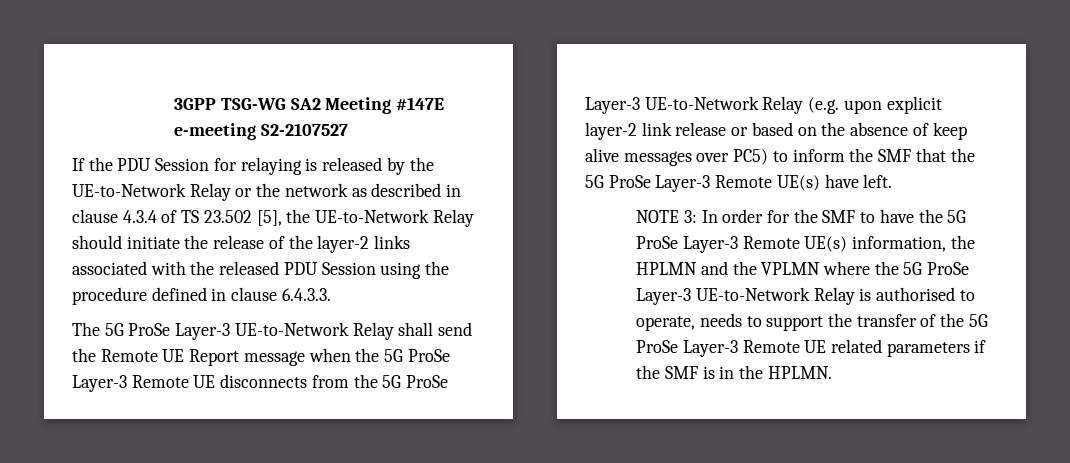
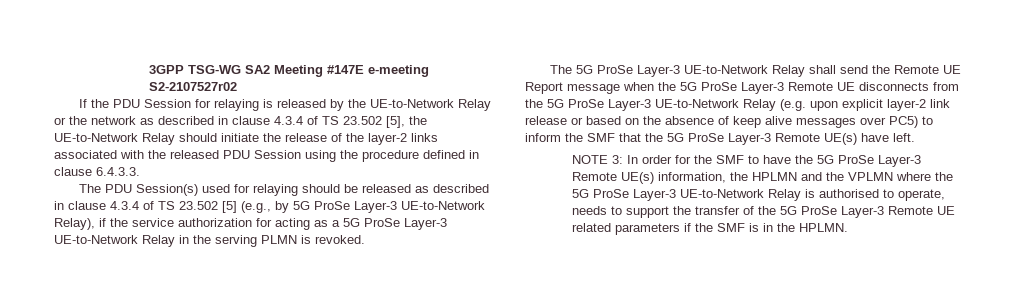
- 3GPP TSG-WG SA2 Meeting #147E e-meeting S2-2107527
+ 3GPP TSG-WG SA2 Meeting #147E e-meeting S2-2107527r02
+ The PDU Session(s) used for relaying should be released as described in clause 4.3.4 of TS 23.502 [5] (e.g., by 5G ProSe Layer-3 UE-to-Network Relay), if the service authorization for acting as a 5G ProSe Layer-3 UE-to-Network Relay in the serving PLMN is revoked.

